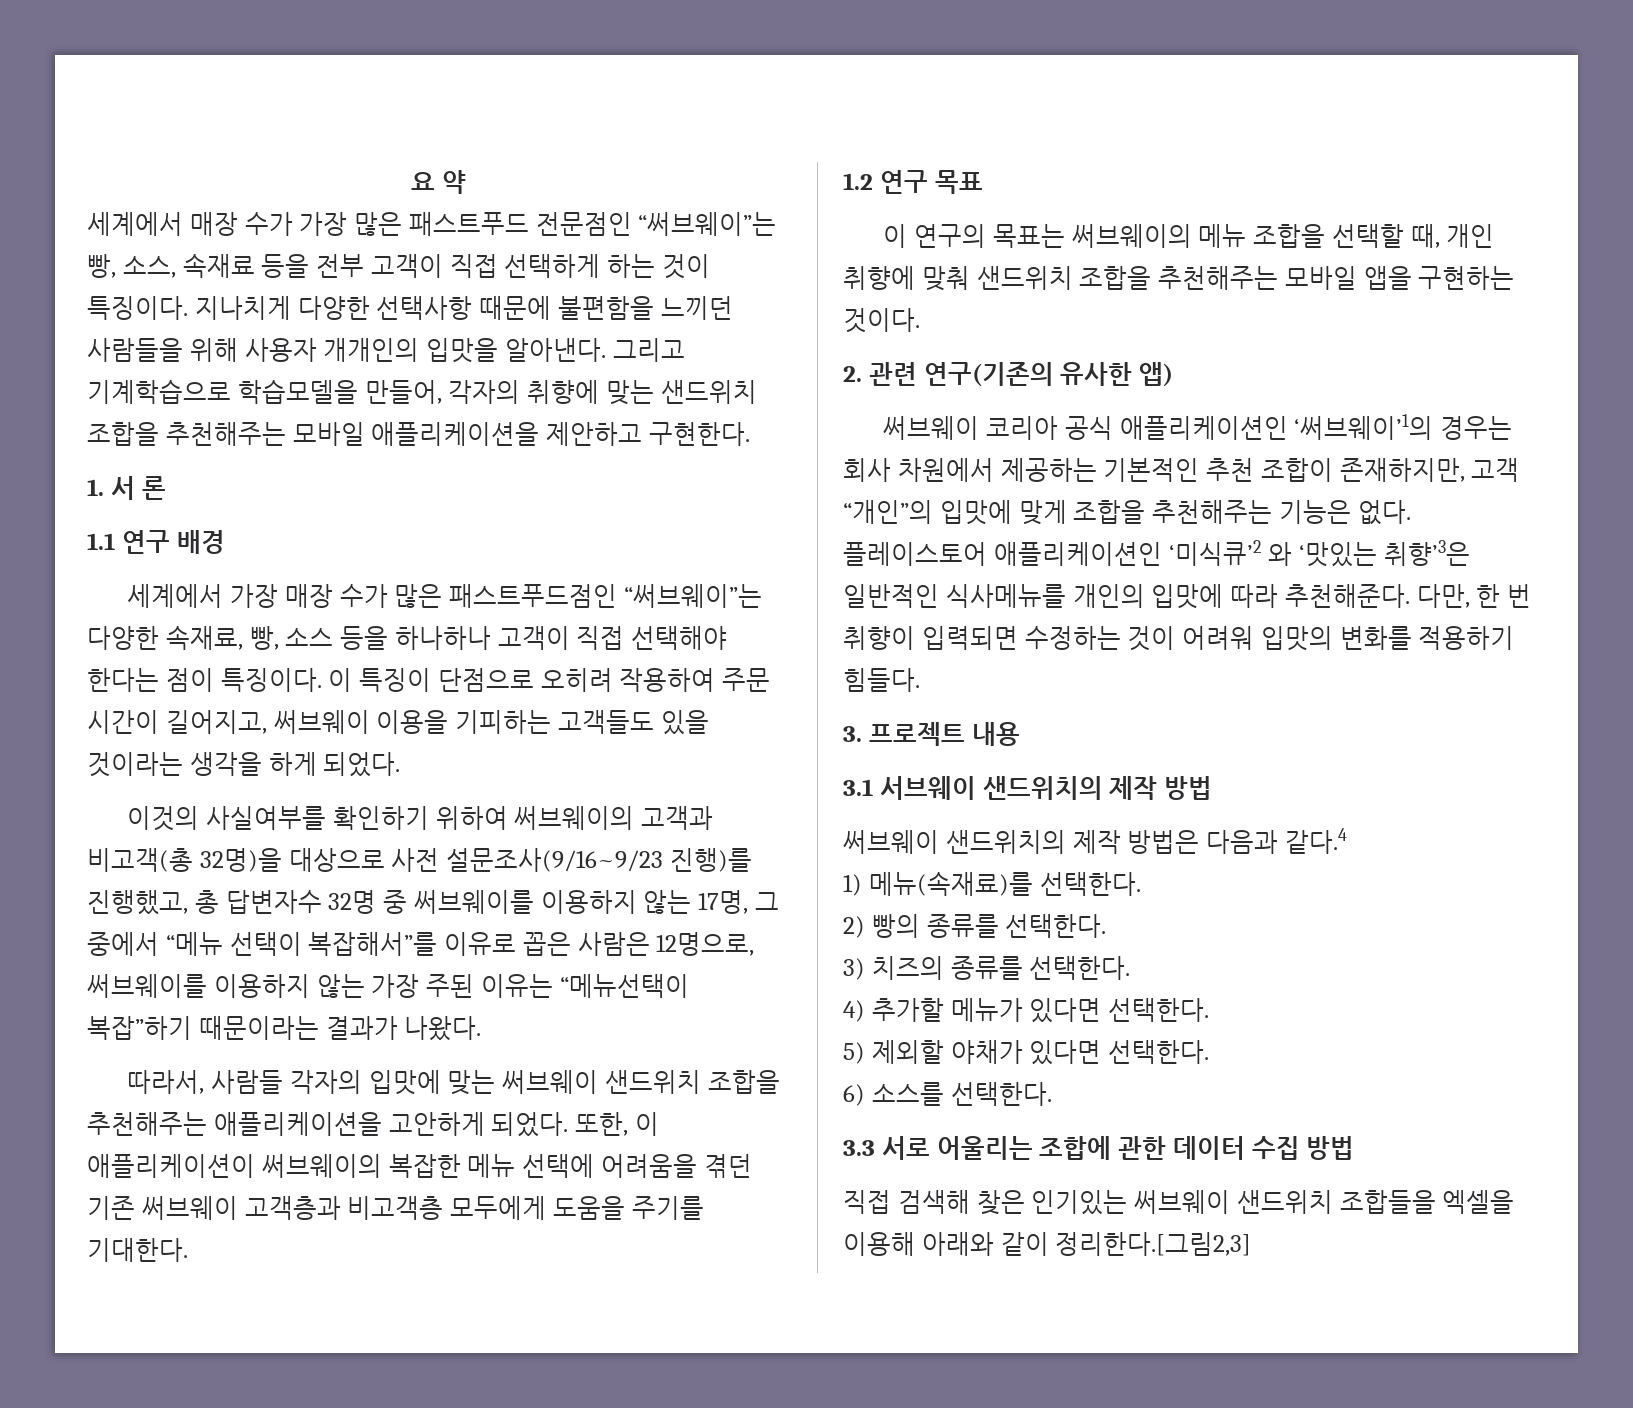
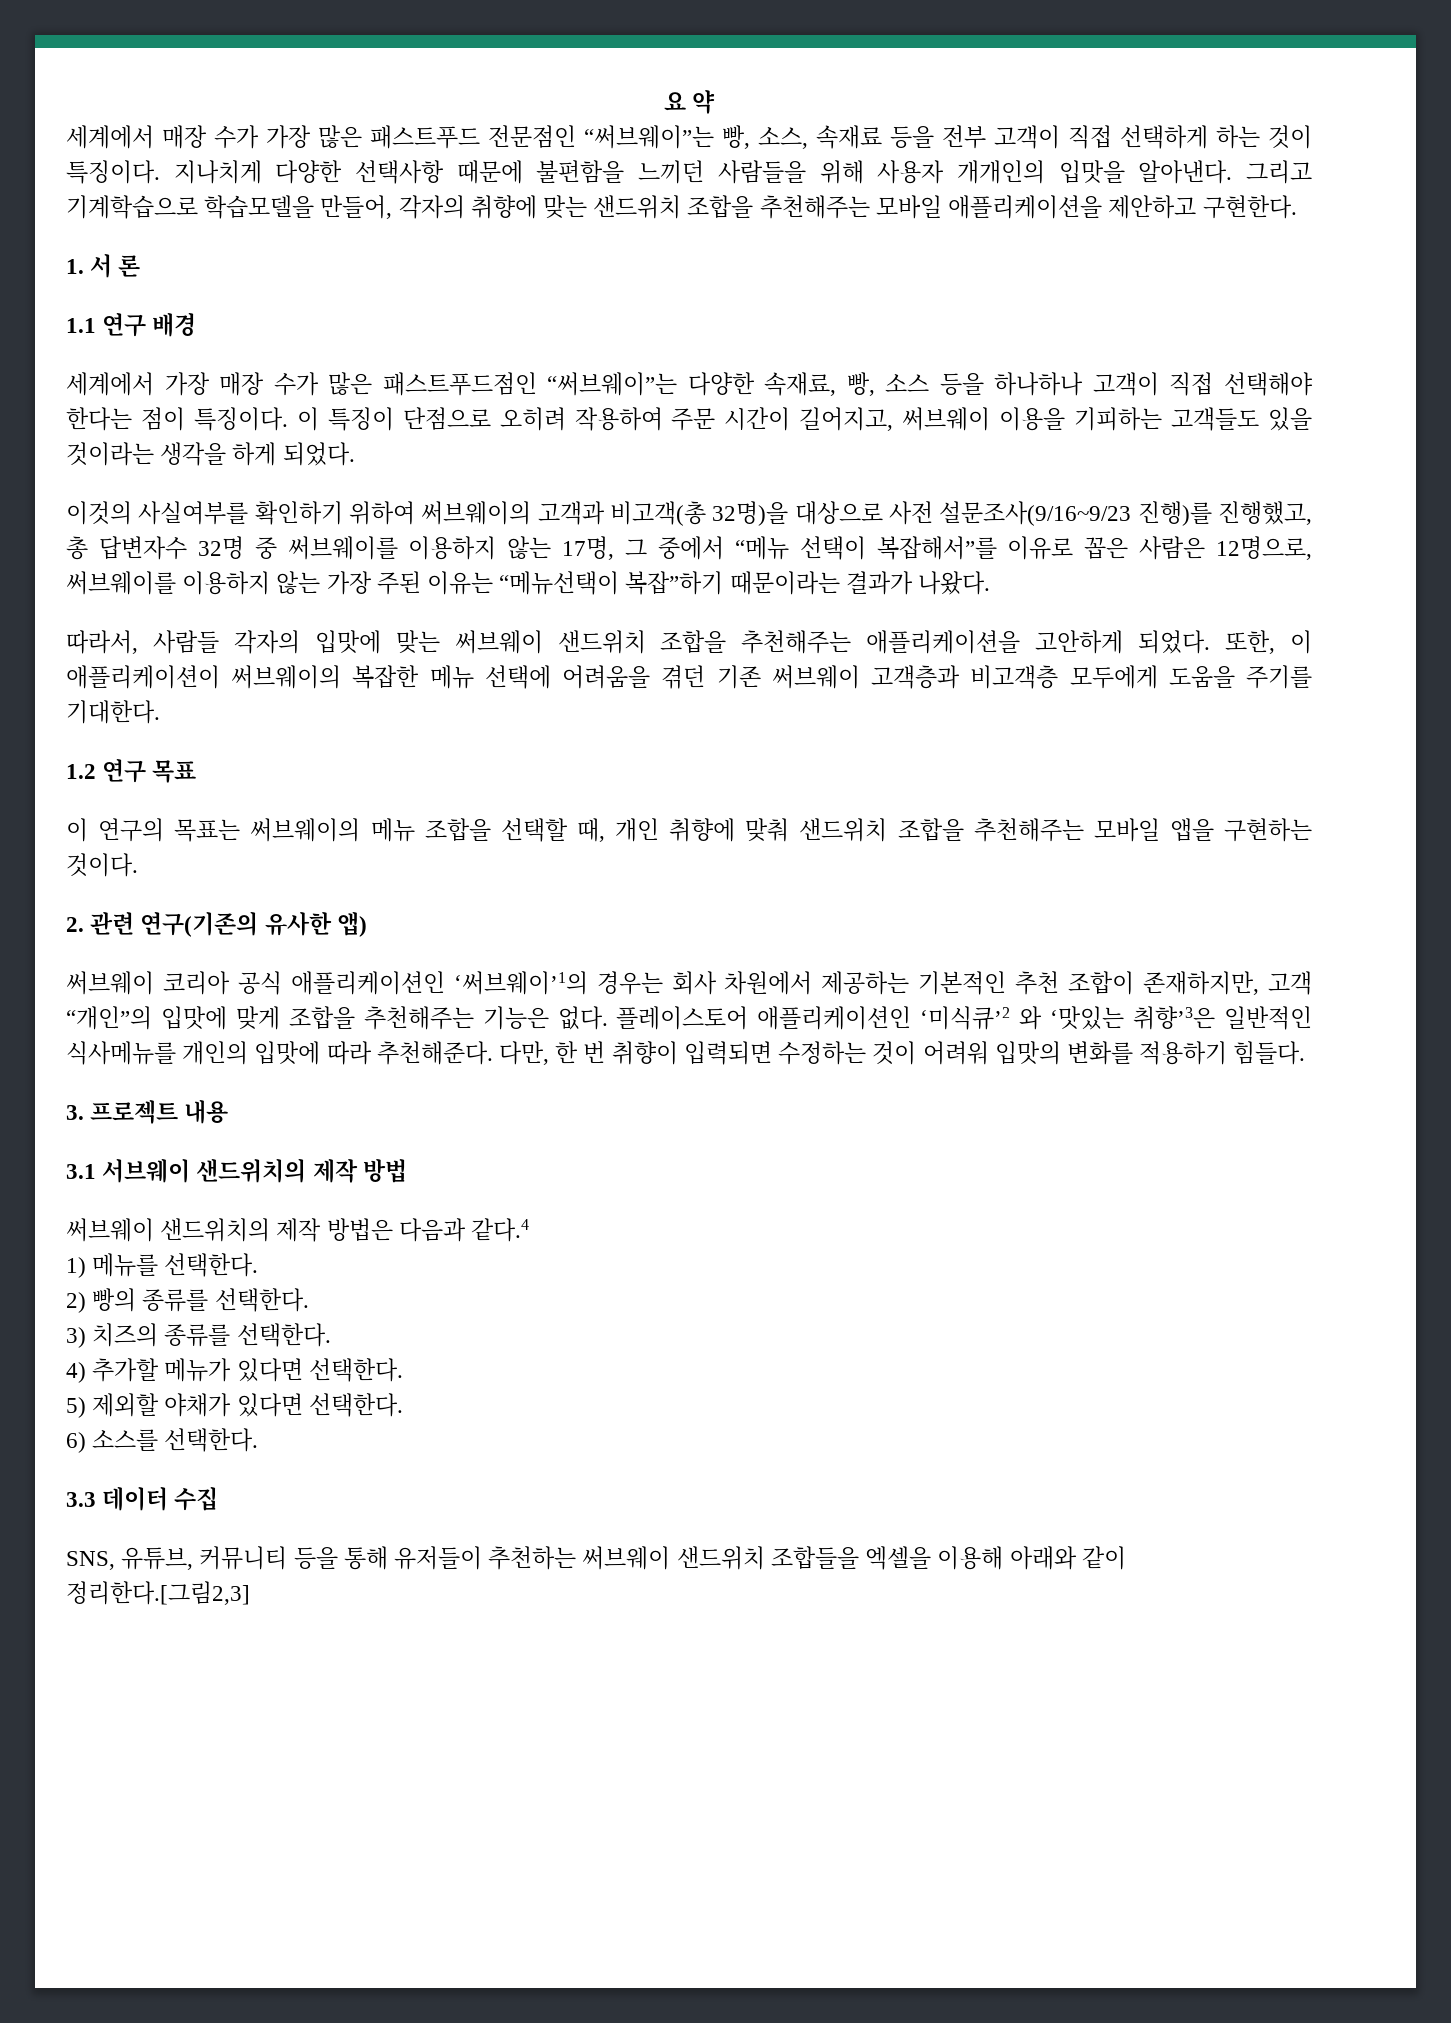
- 1) 메뉴(속재료)를 선택한다.
+ 1) 메뉴를 선택한다.
- 3.3 서로 어울리는 조합에 관한 데이터 수집 방법
- 직접 검색해 찾은 인기있는 써브웨이 샌드위치 조합들을 엑셀을 이용해 아래와 같이 정리한다.[그림2,3]
+ 3.3 데이터 수집
+ SNS, 유튜브, 커뮤니티 등을 통해 유저들이 추천하는 써브웨이 샌드위치 조합들을 엑셀을 이용해 아래와 같이 정리한다.[그림2,3]

